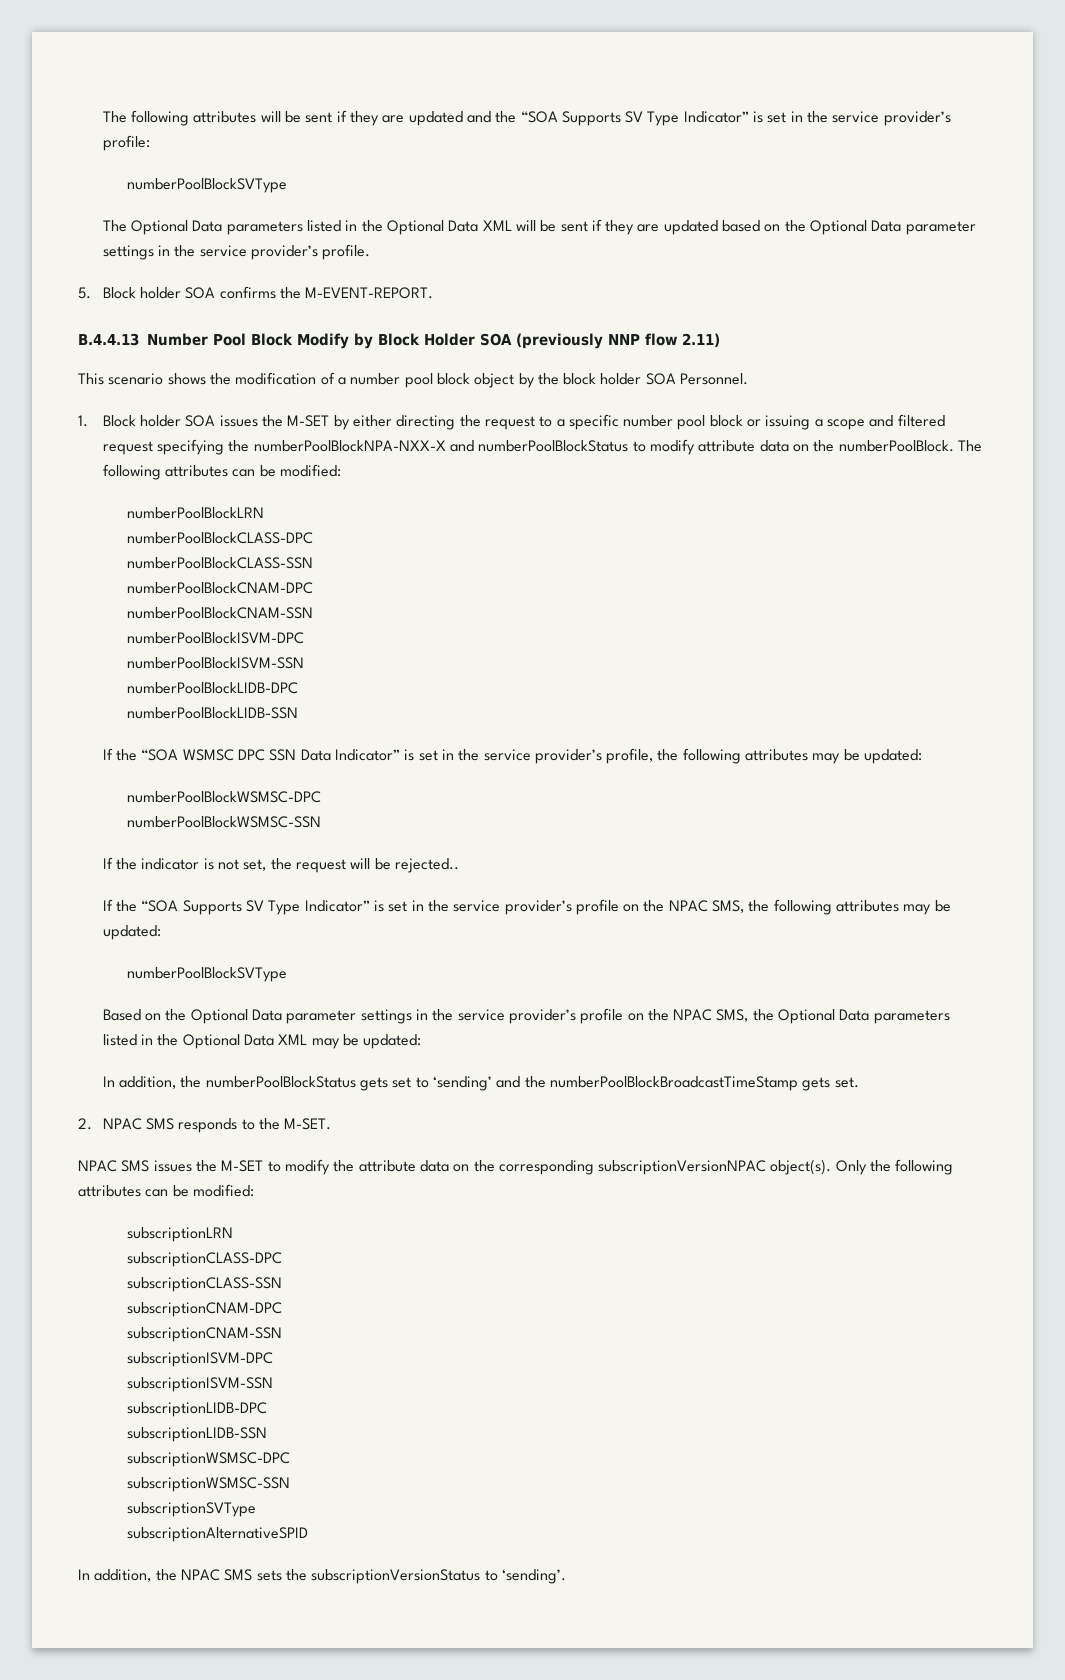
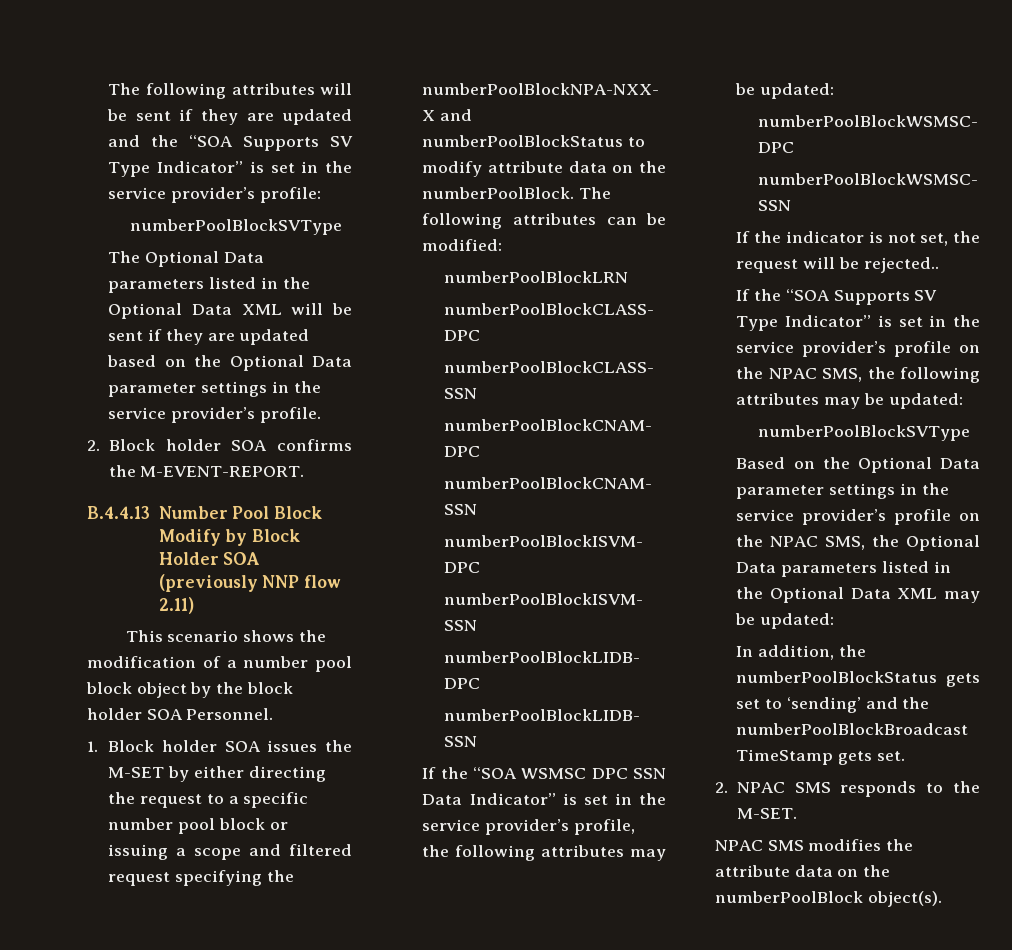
- 5. Block holder SOA confirms the M-EVENT-REPORT.
+ 2. Block holder SOA confirms the M-EVENT-REPORT.
- NPAC SMS issues the M-SET to modify the attribute data on the corresponding subscriptionVersionNPAC object(s). Only the following attributes can be modified:
- subscriptionLRN
- subscriptionCLASS-DPC
- subscriptionCLASS-SSN
- subscriptionCNAM-DPC
- subscriptionCNAM-SSN
- subscriptionISVM-DPC
- subscriptionISVM-SSN
- subscriptionLIDB-DPC
- subscriptionLIDB-SSN
- subscriptionWSMSC-DPC
- subscriptionWSMSC-SSN
- subscriptionSVType
- subscriptionAlternativeSPID
- In addition, the NPAC SMS sets the subscriptionVersionStatus to ‘sending’.
+ NPAC SMS modifies the attribute data on the numberPoolBlock object(s).

